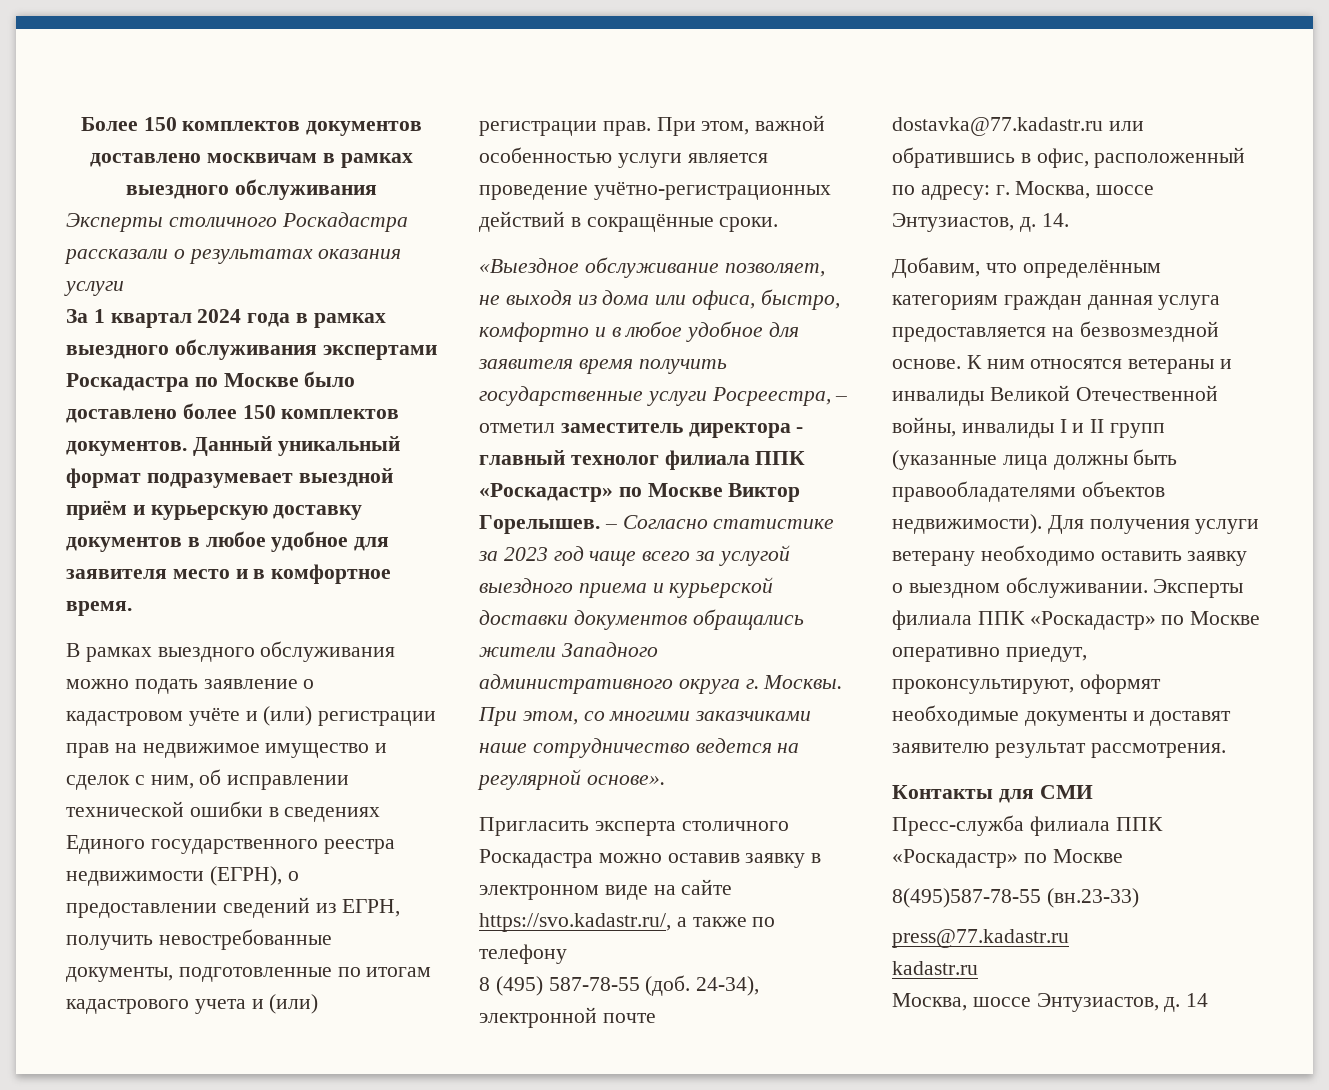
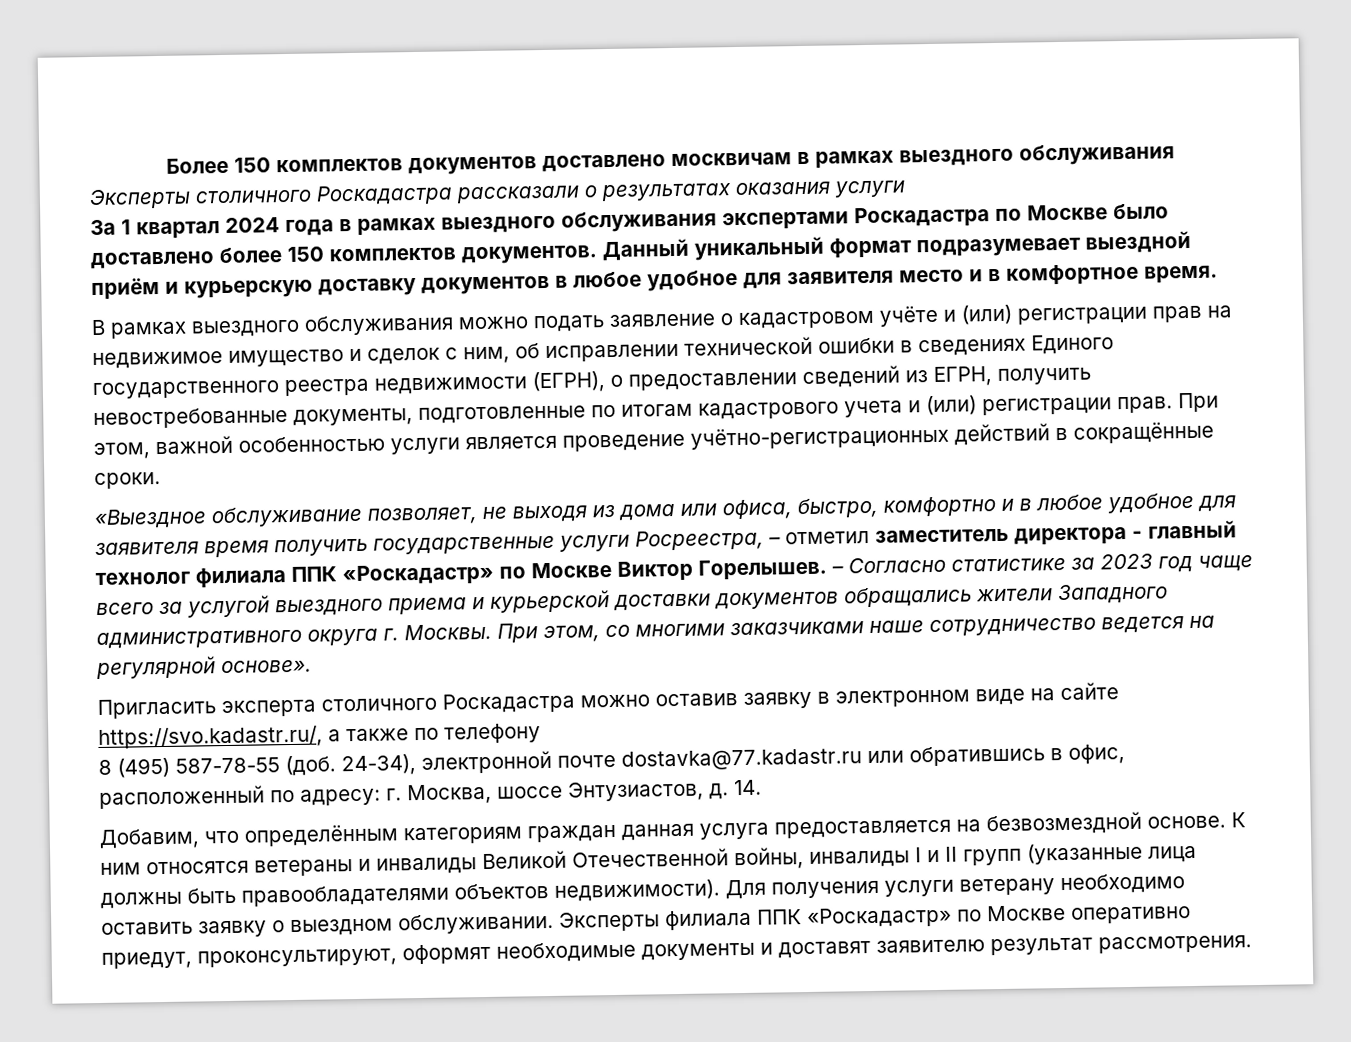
- Контакты для СМИ
- Пресс-служба филиала ППК «Роскадастр» по Москве
- 8(495)587-78-55 (вн.23-33)
- press@77.kadastr.ru
- kadastr.ru
- Москва, шоссе Энтузиастов, д. 14

